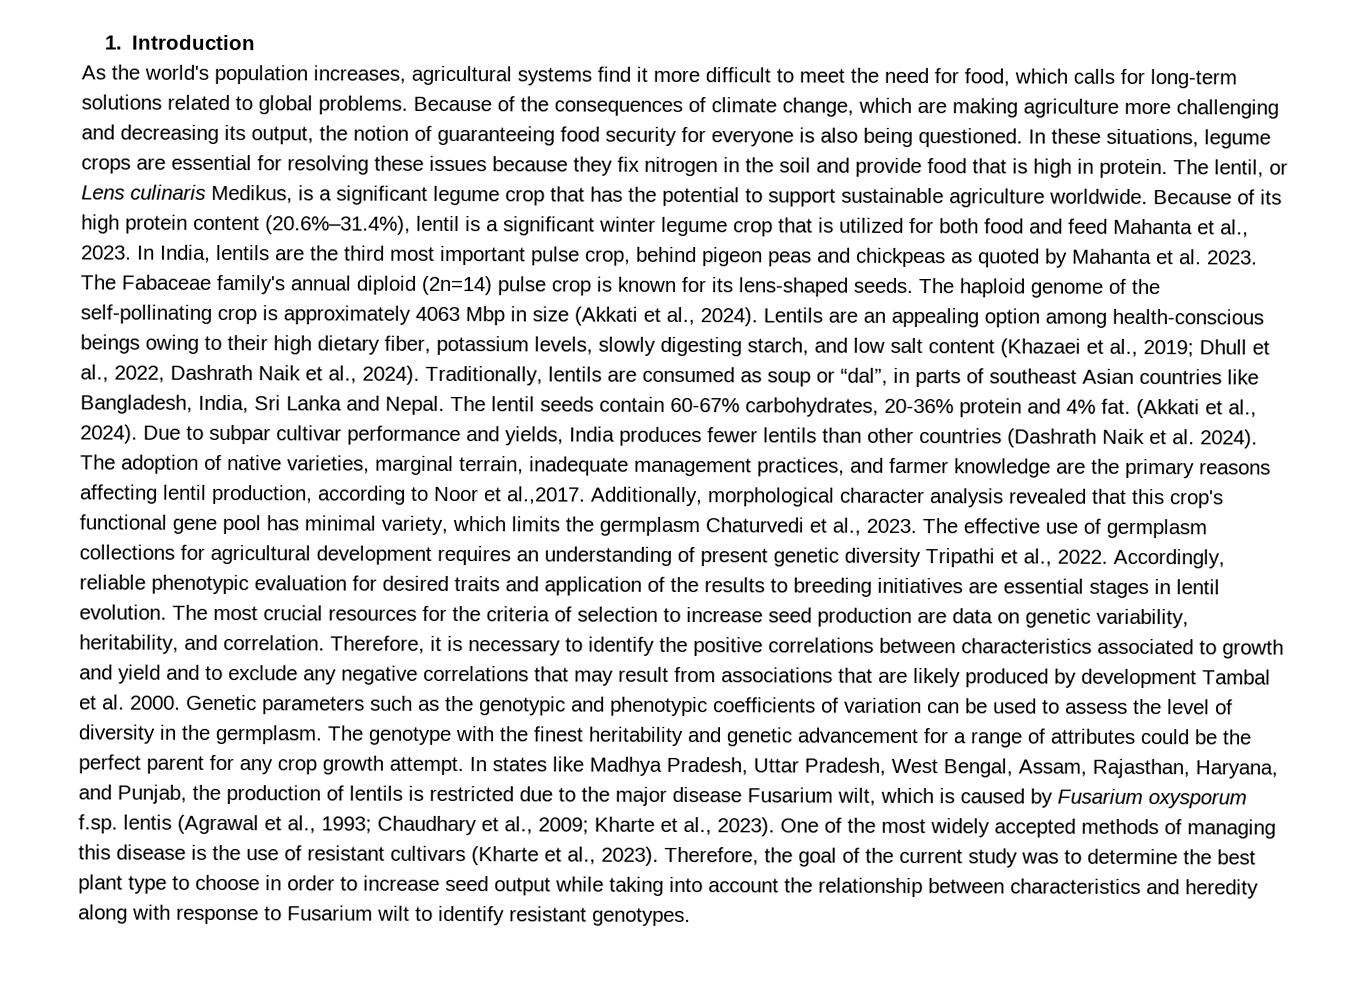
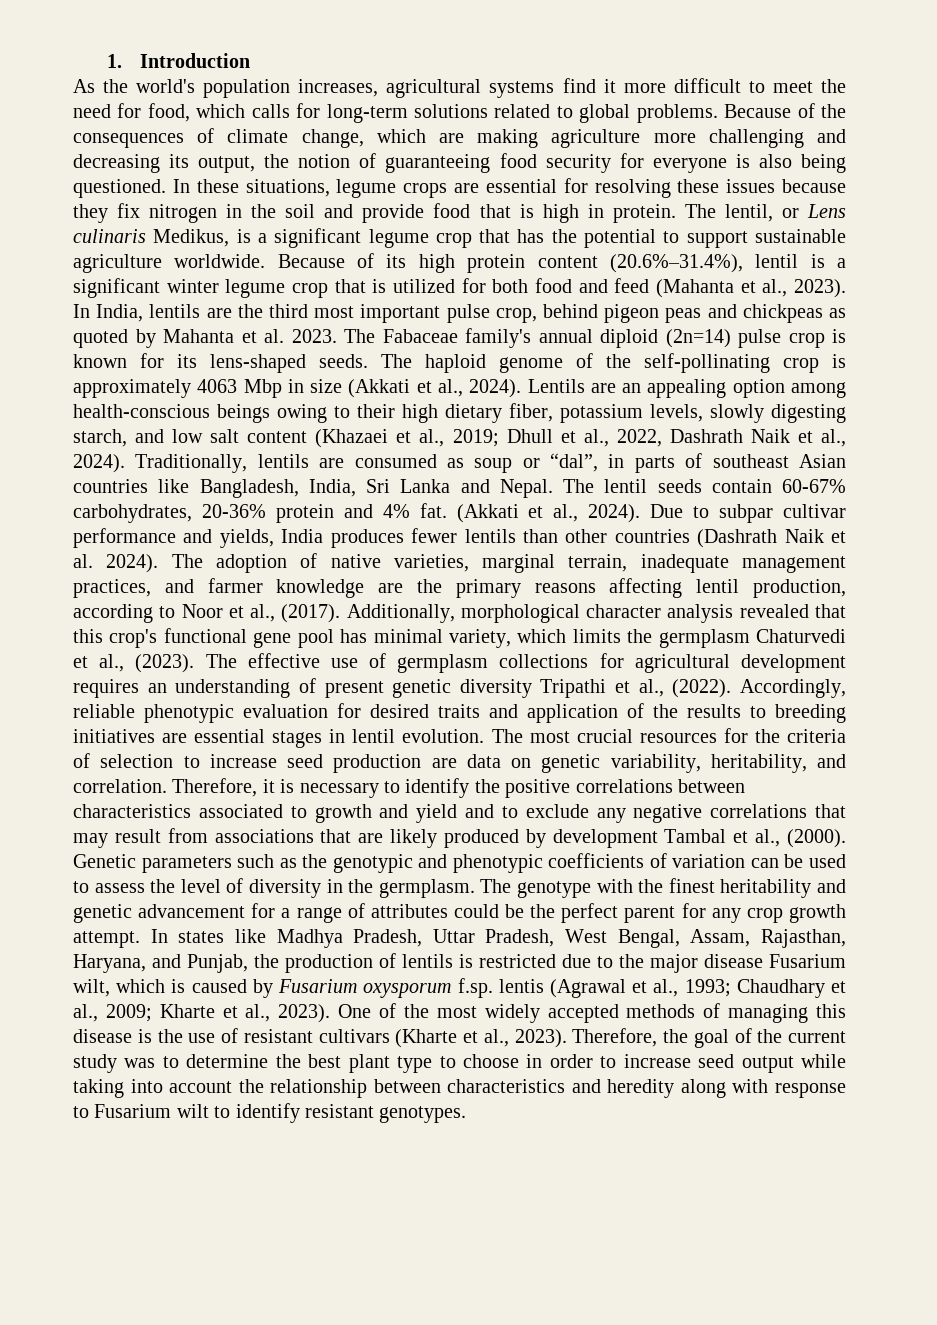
- Because of its high protein content (20.6%–31.4%), lentil is a significant winter legume crop that is utilized for both food and feed Mahanta et al., 2023.
+ Because of its high protein content (20.6%–31.4%), lentil is a significant winter legume crop that is utilized for both food and feed (Mahanta et al., 2023).
- The adoption of native varieties, marginal terrain, inadequate management practices, and farmer knowledge are the primary reasons affecting lentil production, according to Noor et al.,2017. Additionally, morphological character analysis revealed that this crop's functional gene pool has minimal variety, which limits the germplasm Chaturvedi et al., 2023.
+ The adoption of native varieties, marginal terrain, inadequate management practices, and farmer knowledge are the primary reasons affecting lentil production, according to Noor et al., (2017). Additionally, morphological character analysis revealed that this crop's functional gene pool has minimal variety, which limits the germplasm Chaturvedi et al., (2023).
- The effective use of germplasm collections for agricultural development requires an understanding of present genetic diversity Tripathi et al., 2022.
+ The effective use of germplasm collections for agricultural development requires an understanding of present genetic diversity Tripathi et al., (2022).
- Therefore, it is necessary to identify the positive correlations between characteristics associated to growth and yield and to exclude any negative correlations that may result from associations that are likely produced by development Tambal et al. 2000.
+ Therefore, it is necessary to identify the positive correlations between characteristics associated to growth and yield and to exclude any negative correlations that may result from associations that are likely produced by development Tambal et al., (2000).

